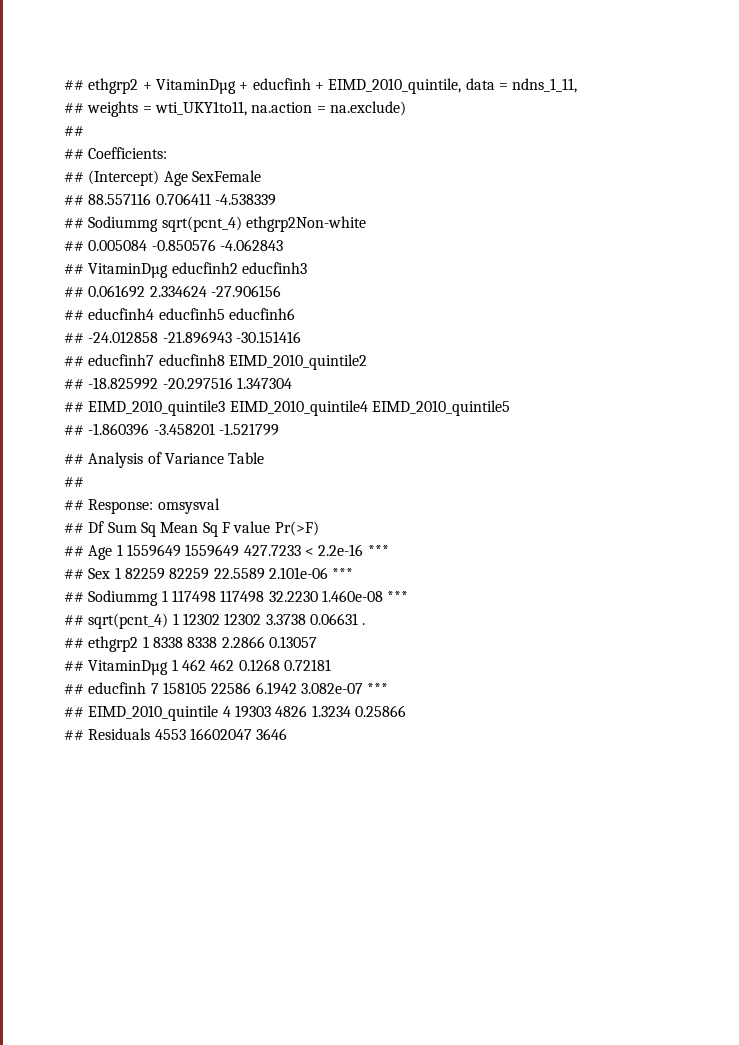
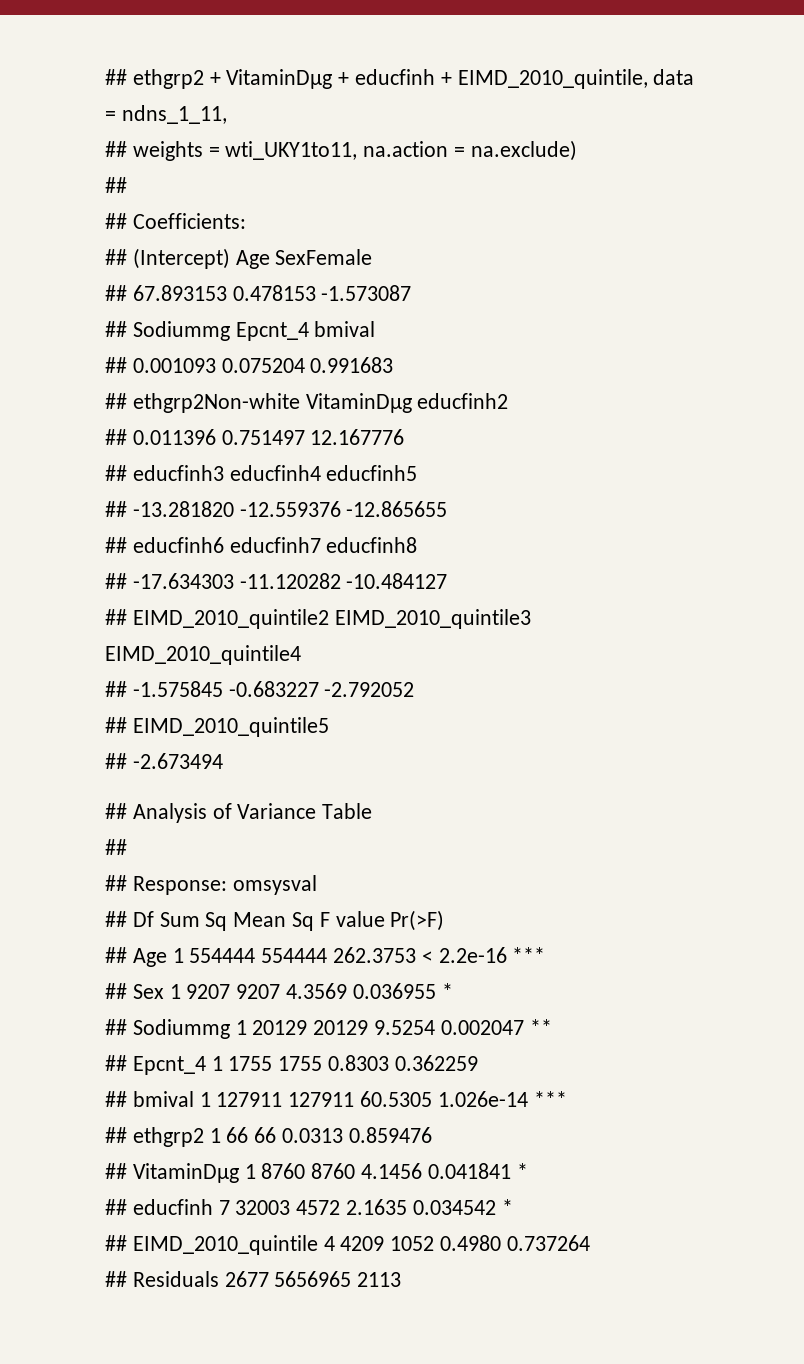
- ## 88.557116 0.706411 -4.538339
- ## Sodiummg sqrt(pcnt_4) ethgrp2Non-white
- ## 0.005084 -0.850576 -4.062843
- ## VitaminDµg educfinh2 educfinh3
- ## 0.061692 2.334624 -27.906156
- ## educfinh4 educfinh5 educfinh6
- ## -24.012858 -21.896943 -30.151416
- ## educfinh7 educfinh8 EIMD_2010_quintile2
- ## -18.825992 -20.297516 1.347304
- ## EIMD_2010_quintile3 EIMD_2010_quintile4 EIMD_2010_quintile5
+ ## 67.893153 0.478153 -1.573087
+ ## Sodiummg Epcnt_4 bmival
+ ## 0.001093 0.075204 0.991683
+ ## ethgrp2Non-white VitaminDµg educfinh2
+ ## 0.011396 0.751497 12.167776
+ ## educfinh3 educfinh4 educfinh5
+ ## -13.281820 -12.559376 -12.865655
+ ## educfinh6 educfinh7 educfinh8
+ ## -17.634303 -11.120282 -10.484127
+ ## EIMD_2010_quintile2 EIMD_2010_quintile3 EIMD_2010_quintile4
+ ## -1.575845 -0.683227 -2.792052
+ ## EIMD_2010_quintile5
- ## -1.860396 -3.458201 -1.521799
+ ## -2.673494
- ## Age 1 1559649 1559649 427.7233 < 2.2e-16 ***
+ ## Age 1 554444 554444 262.3753 < 2.2e-16 ***
- ## Sex 1 82259 82259 22.5589 2.101e-06 ***
- ## Sodiummg 1 117498 117498 32.2230 1.460e-08 ***
- ## sqrt(pcnt_4) 1 12302 12302 3.3738 0.06631 .
+ ## Sex 1 9207 9207 4.3569 0.036955 *
+ ## Sodiummg 1 20129 20129 9.5254 0.002047 **
+ ## Epcnt_4 1 1755 1755 0.8303 0.362259
+ ## bmival 1 127911 127911 60.5305 1.026e-14 ***
- ## ethgrp2 1 8338 8338 2.2866 0.13057
+ ## ethgrp2 1 66 66 0.0313 0.859476
- ## VitaminDµg 1 462 462 0.1268 0.72181
- ## educfinh 7 158105 22586 6.1942 3.082e-07 ***
+ ## VitaminDµg 1 8760 8760 4.1456 0.041841 *
+ ## educfinh 7 32003 4572 2.1635 0.034542 *
- ## EIMD_2010_quintile 4 19303 4826 1.3234 0.25866
+ ## EIMD_2010_quintile 4 4209 1052 0.4980 0.737264
- ## Residuals 4553 16602047 3646
+ ## Residuals 2677 5656965 2113

